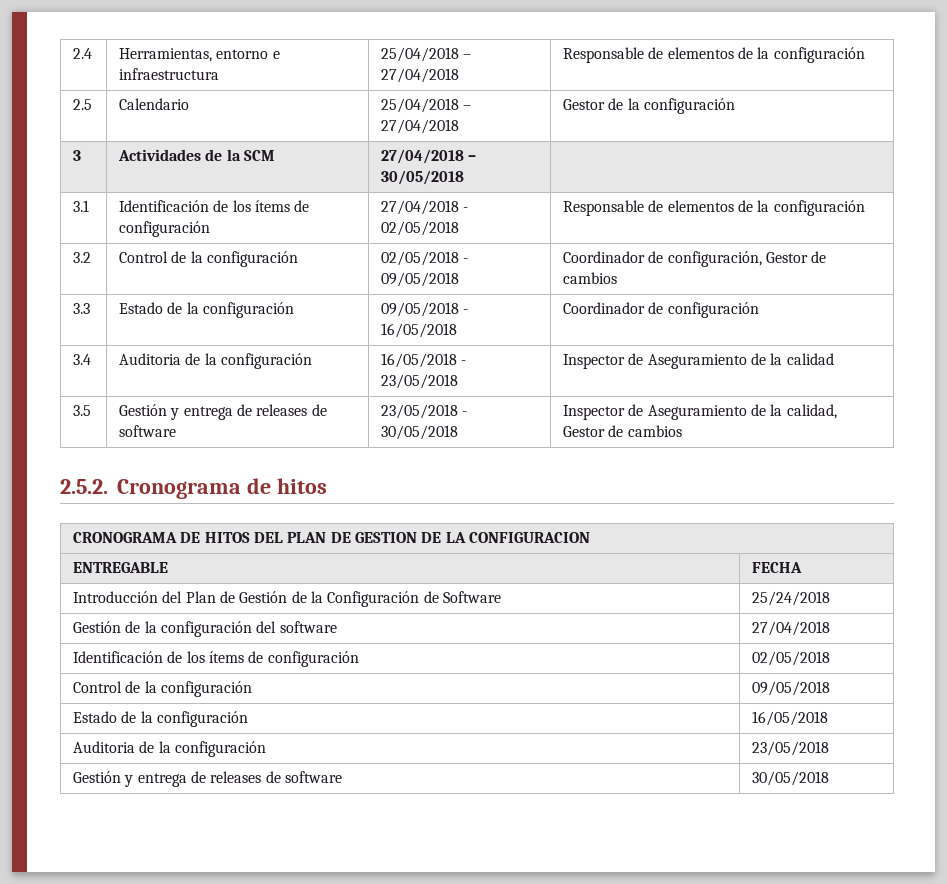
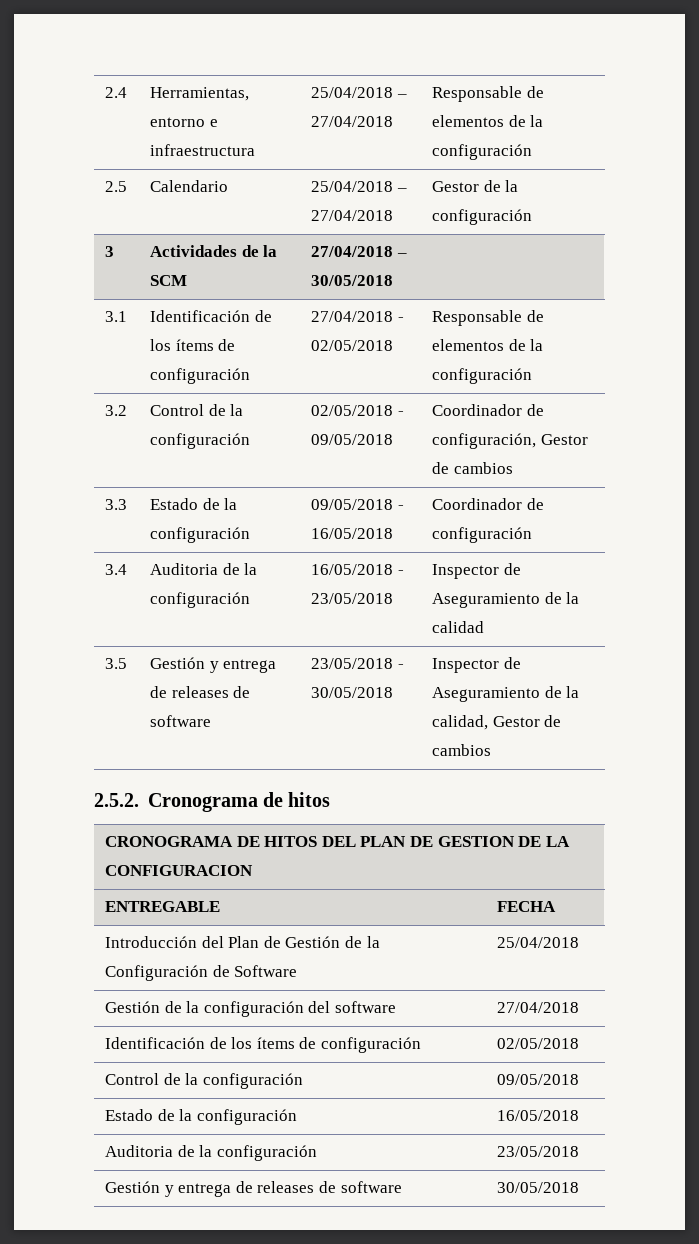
- Introducción del Plan de Gestión de la Configuración de Software | 25/24/2018
+ Introducción del Plan de Gestión de la Configuración de Software | 25/04/2018

